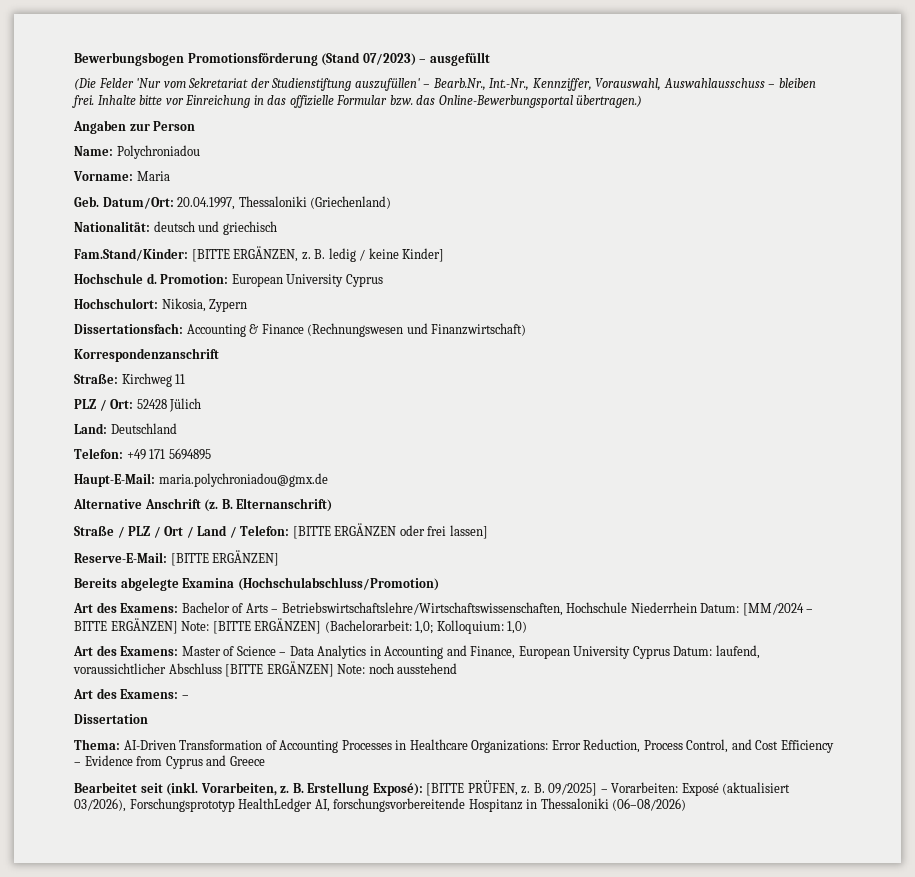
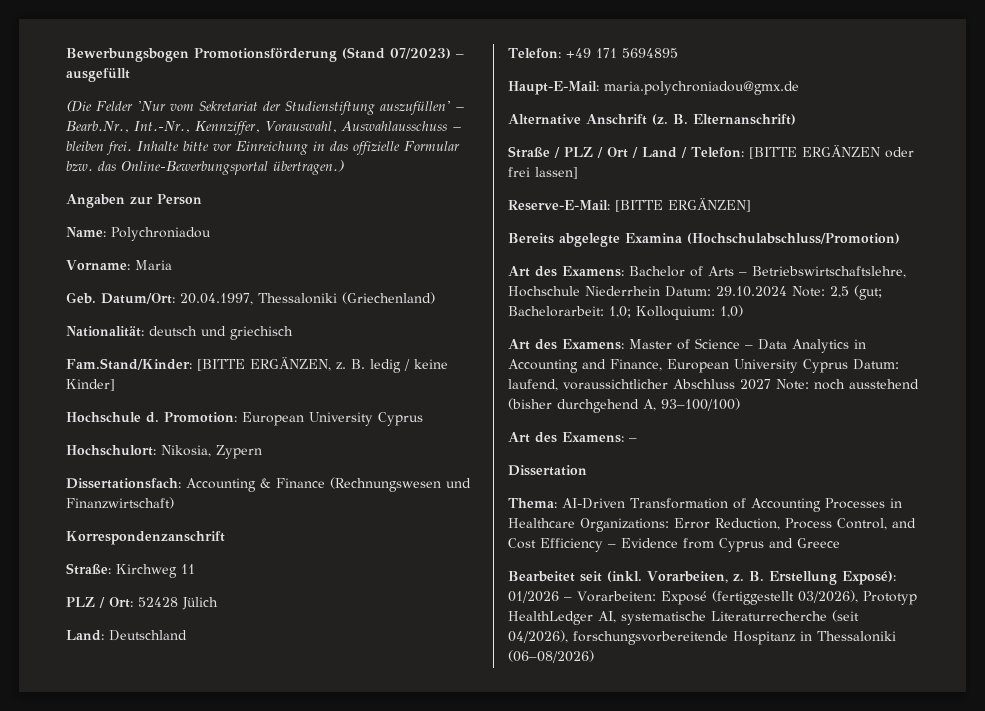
- Art des Examens: Bachelor of Arts – Betriebswirtschaftslehre/Wirtschaftswissenschaften, Hochschule Niederrhein Datum: [MM/2024 – BITTE ERGÄNZEN] Note: [BITTE ERGÄNZEN] (Bachelorarbeit: 1,0; Kolloquium: 1,0)
+ Art des Examens: Bachelor of Arts – Betriebswirtschaftslehre, Hochschule Niederrhein Datum: 29.10.2024 Note: 2,5 (gut; Bachelorarbeit: 1,0; Kolloquium: 1,0)
- Art des Examens: Master of Science – Data Analytics in Accounting and Finance, European University Cyprus Datum: laufend, voraussichtlicher Abschluss [BITTE ERGÄNZEN] Note: noch ausstehend
+ Art des Examens: Master of Science – Data Analytics in Accounting and Finance, European University Cyprus Datum: laufend, voraussichtlicher Abschluss 2027 Note: noch ausstehend (bisher durchgehend A, 93–100/100)
- B. Erstellung Exposé): [BITTE PRÜFEN, z. B. 09/2025] – Vorarbeiten: Exposé (aktualisiert 03/2026), Forschungsprototyp HealthLedger AI, forschungsvorbereitende Hospitanz in Thessaloniki (06–08/2026)
+ B. Erstellung Exposé): 01/2026 – Vorarbeiten: Exposé (fertiggestellt 03/2026), Prototyp HealthLedger AI, systematische Literaturrecherche (seit 04/2026), forschungsvorbereitende Hospitanz in Thessaloniki (06–08/2026)

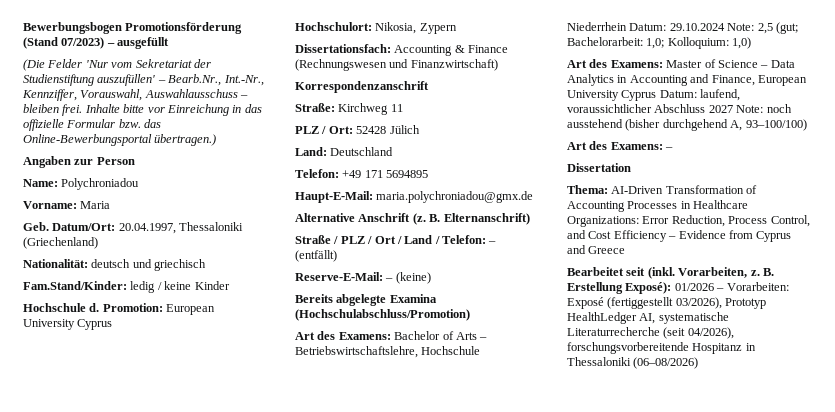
- Fam.Stand/Kinder: [BITTE ERGÄNZEN, z. B. ledig / keine Kinder]
+ Fam.Stand/Kinder: ledig / keine Kinder
- Straße / PLZ / Ort / Land / Telefon: [BITTE ERGÄNZEN oder frei lassen]
+ Straße / PLZ / Ort / Land / Telefon: – (entfällt)
- Reserve-E-Mail: [BITTE ERGÄNZEN]
+ Reserve-E-Mail: – (keine)

